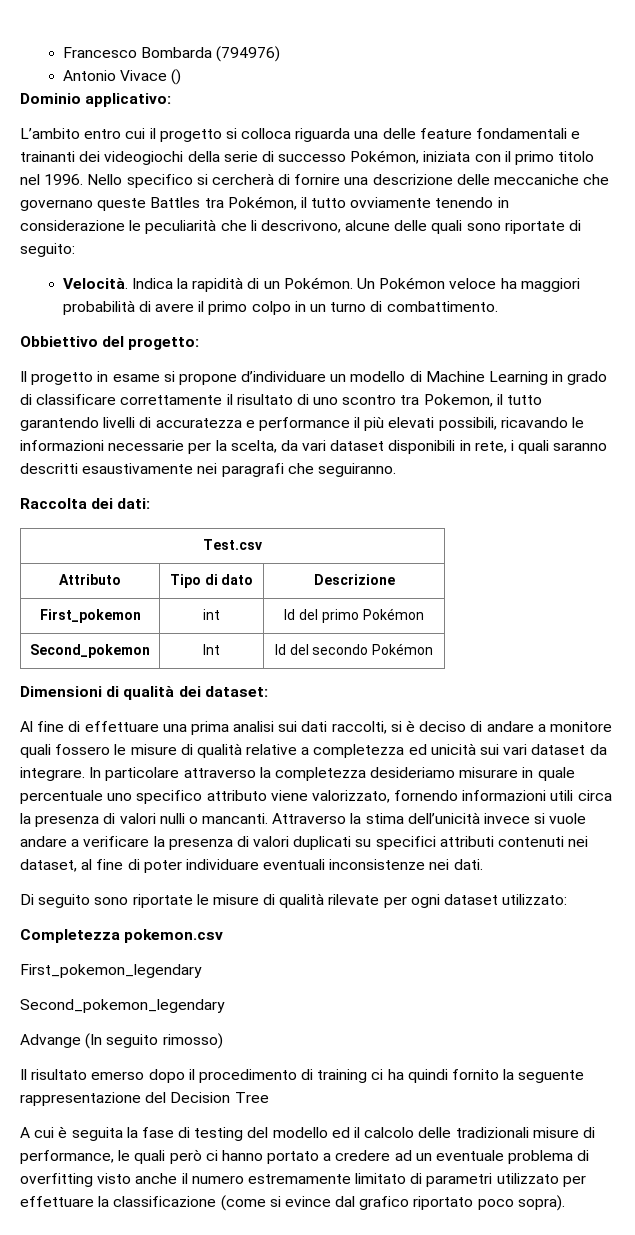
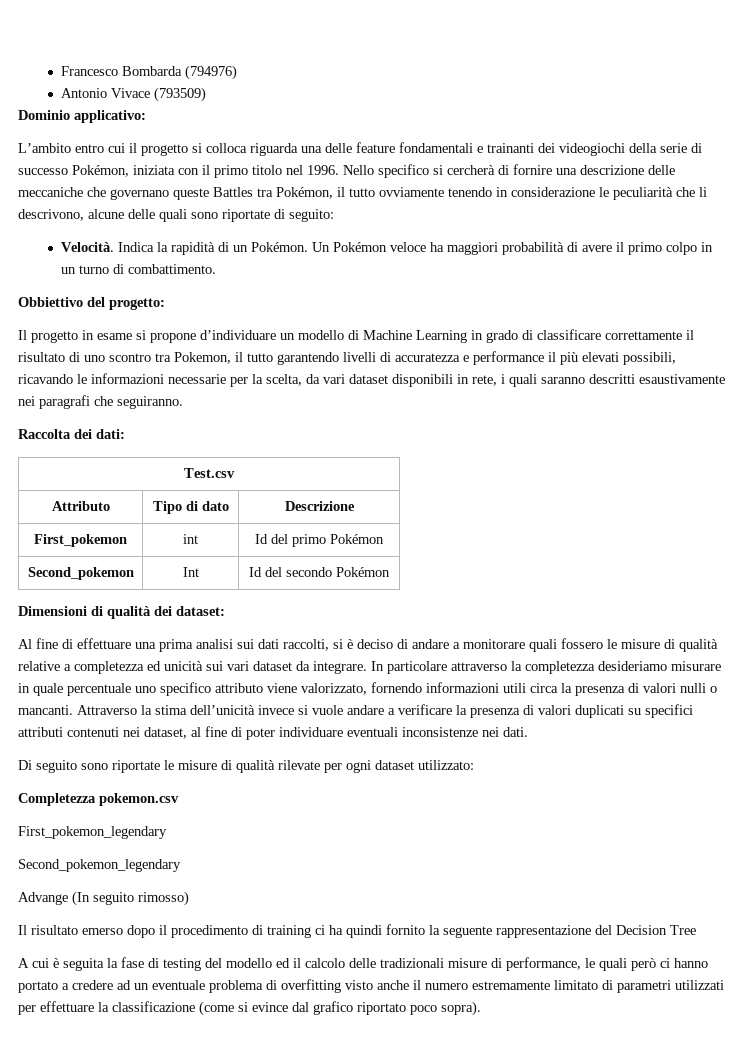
- Antonio Vivace ()
+ Antonio Vivace (793509)
- Al fine di effettuare una prima analisi sui dati raccolti, si è deciso di andare a monitore quali fossero le misure di qualità relative a completezza ed unicità sui vari dataset da integrare.
+ Al fine di effettuare una prima analisi sui dati raccolti, si è deciso di andare a monitorare quali fossero le misure di qualità relative a completezza ed unicità sui vari dataset da integrare.
- A cui è seguita la fase di testing del modello ed il calcolo delle tradizionali misure di performance, le quali però ci hanno portato a credere ad un eventuale problema di overfitting visto anche il numero estremamente limitato di parametri utilizzato per effettuare la classificazione (come si evince dal grafico riportato poco sopra).
+ A cui è seguita la fase di testing del modello ed il calcolo delle tradizionali misure di performance, le quali però ci hanno portato a credere ad un eventuale problema di overfitting visto anche il numero estremamente limitato di parametri utilizzati per effettuare la classificazione (come si evince dal grafico riportato poco sopra).

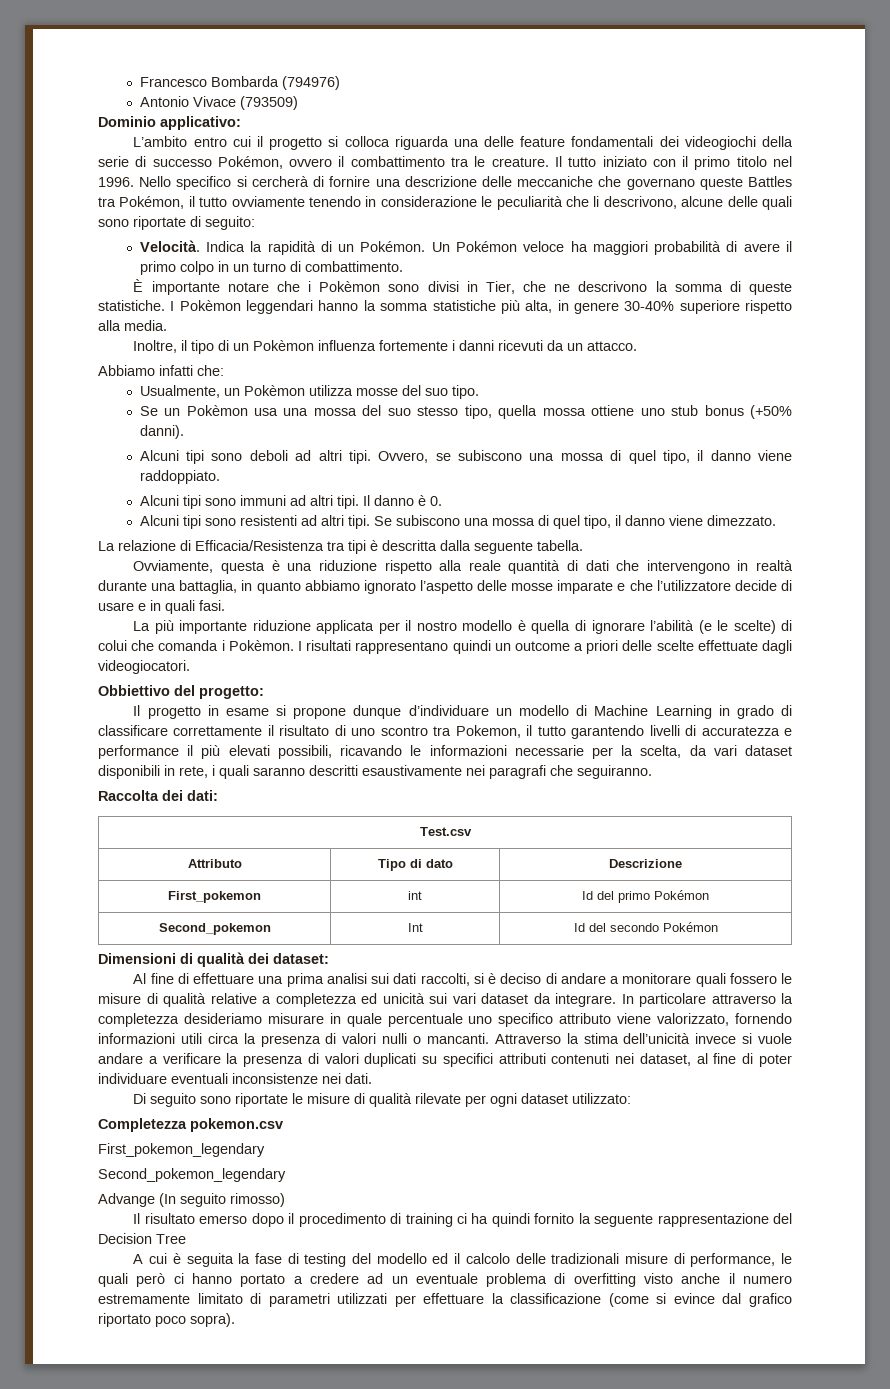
- L’ambito entro cui il progetto si colloca riguarda una delle feature fondamentali e trainanti dei videogiochi della serie di successo Pokémon, iniziata con il primo titolo nel 1996.
+ L’ambito entro cui il progetto si colloca riguarda una delle feature fondamentali dei videogiochi della serie di successo Pokémon, ovvero il combattimento tra le creature. Il tutto iniziato con il primo titolo nel 1996.
+ È importante notare che i Pokèmon sono divisi in Tier, che ne descrivono la somma di queste statistiche. I Pokèmon leggendari hanno la somma statistiche più alta, in genere 30-40% superiore rispetto alla media.
+ Inoltre, il tipo di un Pokèmon influenza fortemente i danni ricevuti da un attacco.
+ Abbiamo infatti che:
+ Usualmente, un Pokèmon utilizza mosse del suo tipo.
+ Se un Pokèmon usa una mossa del suo stesso tipo, quella mossa ottiene uno stub bonus (+50% danni).
+ Alcuni tipi sono deboli ad altri tipi. Ovvero, se subiscono una mossa di quel tipo, il danno viene raddoppiato.
+ Alcuni tipi sono immuni ad altri tipi. Il danno è 0.
+ Alcuni tipi sono resistenti ad altri tipi. Se subiscono una mossa di quel tipo, il danno viene dimezzato.
+ La relazione di Efficacia/Resistenza tra tipi è descritta dalla seguente tabella.
+ Ovviamente, questa è una riduzione rispetto alla reale quantità di dati che intervengono in realtà durante una battaglia, in quanto abbiamo ignorato l’aspetto delle mosse imparate e che l’utilizzatore decide di usare e in quali fasi.
+ La più importante riduzione applicata per il nostro modello è quella di ignorare l’abilità (e le scelte) di colui che comanda i Pokèmon. I risultati rappresentano quindi un outcome a priori delle scelte effettuate dagli videogiocatori.
- Il progetto in esame si propone d’individuare un modello di Machine Learning in grado di classificare correttamente il risultato di uno scontro tra Pokemon, il tutto garantendo livelli di accuratezza e performance il più elevati possibili, ricavando le informazioni necessarie per la scelta, da vari dataset disponibili in rete, i quali saranno descritti esaustivamente nei paragrafi che seguiranno.
+ Il progetto in esame si propone dunque d’individuare un modello di Machine Learning in grado di classificare correttamente il risultato di uno scontro tra Pokemon, il tutto garantendo livelli di accuratezza e performance il più elevati possibili, ricavando le informazioni necessarie per la scelta, da vari dataset disponibili in rete, i quali saranno descritti esaustivamente nei paragrafi che seguiranno.

